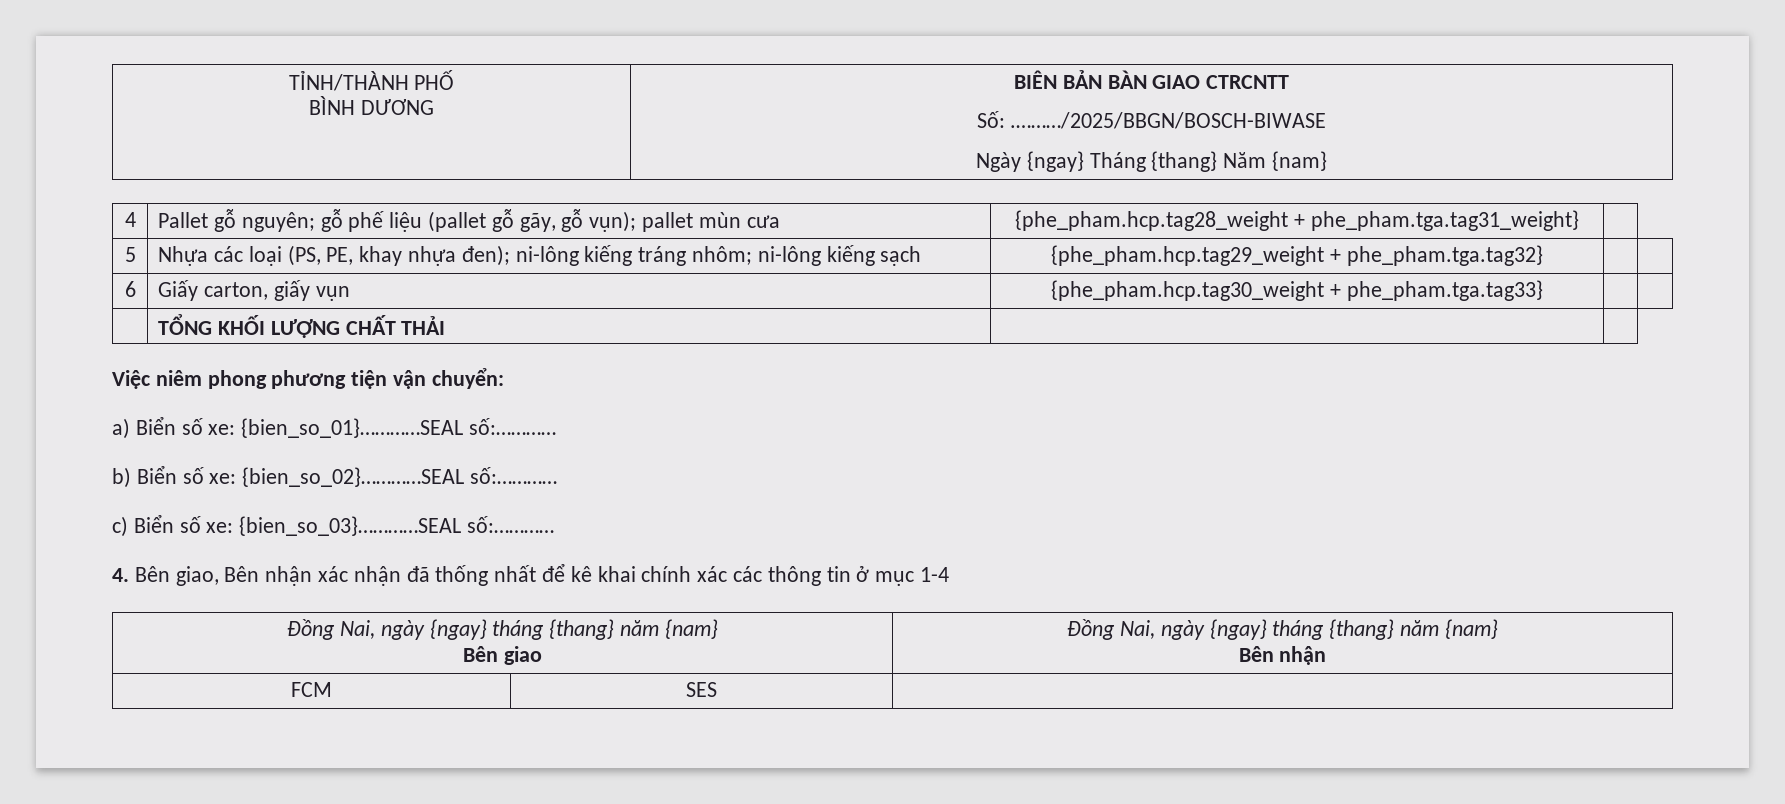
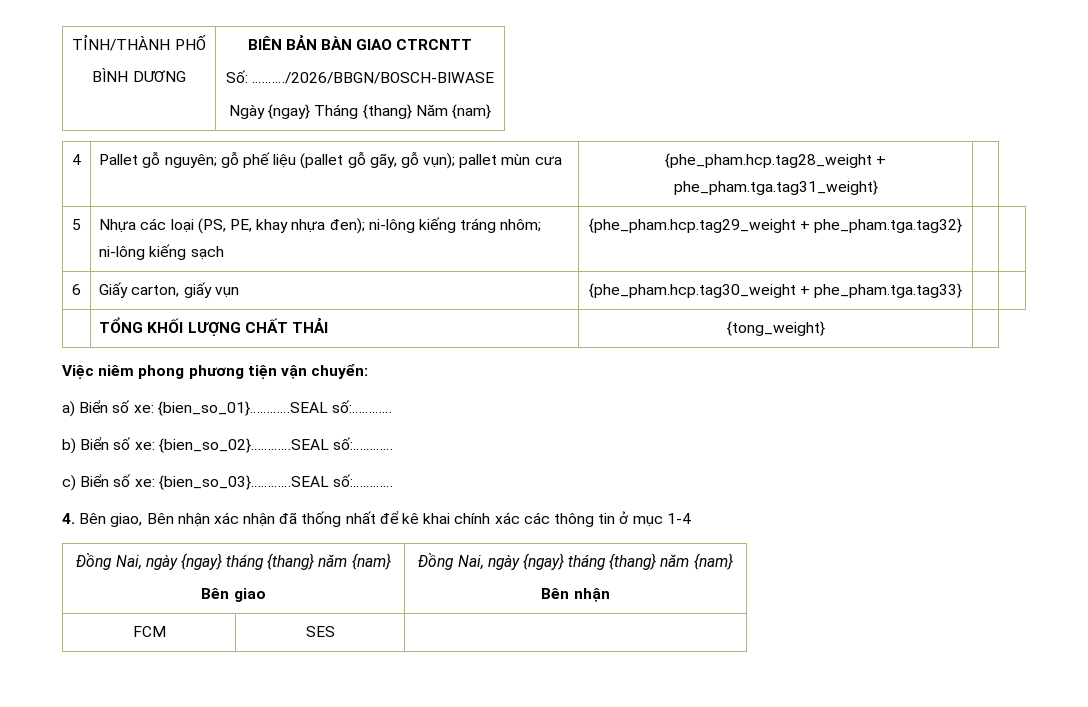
  TỈNH/THÀNH PHỐ
  BÌNH DƯƠNG | BIÊN BẢN BÀN GIAO CTRCNTT
- Số: .………/2025/BBGN/BOSCH-BIWASE
+ Số: .………/2026/BBGN/BOSCH-BIWASE
- | TỔNG KHỐI LƯỢNG CHẤT THẢI | |
+ | TỔNG KHỐI LƯỢNG CHẤT THẢI | {tong_weight} |

